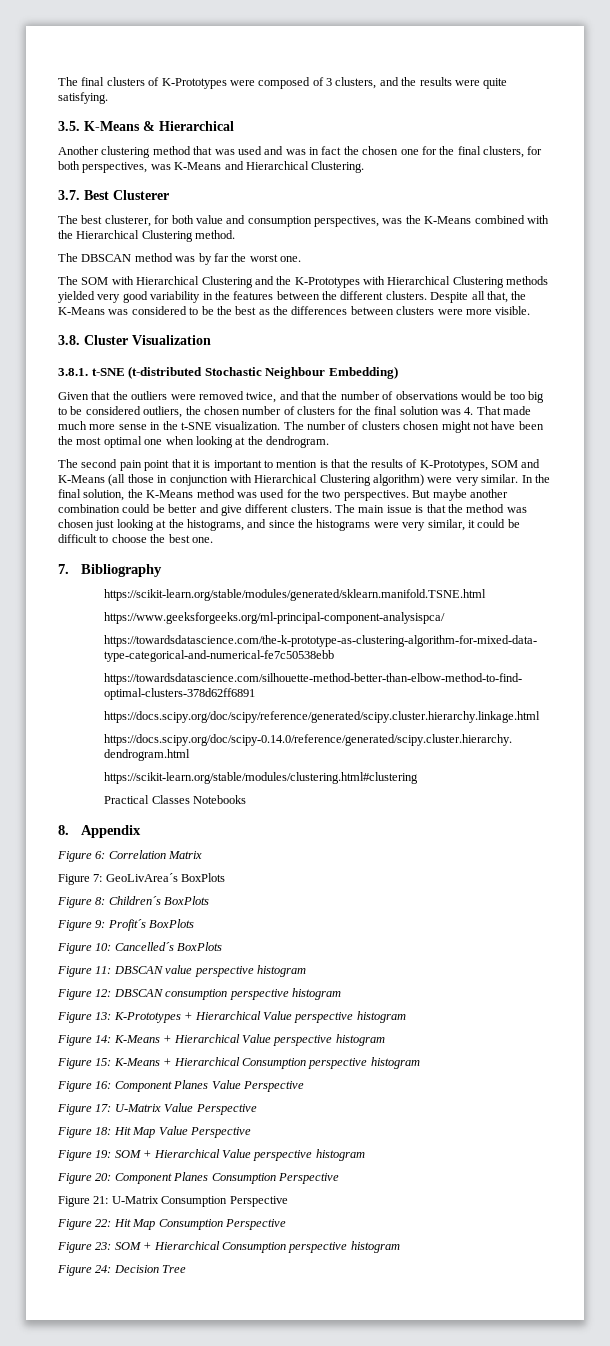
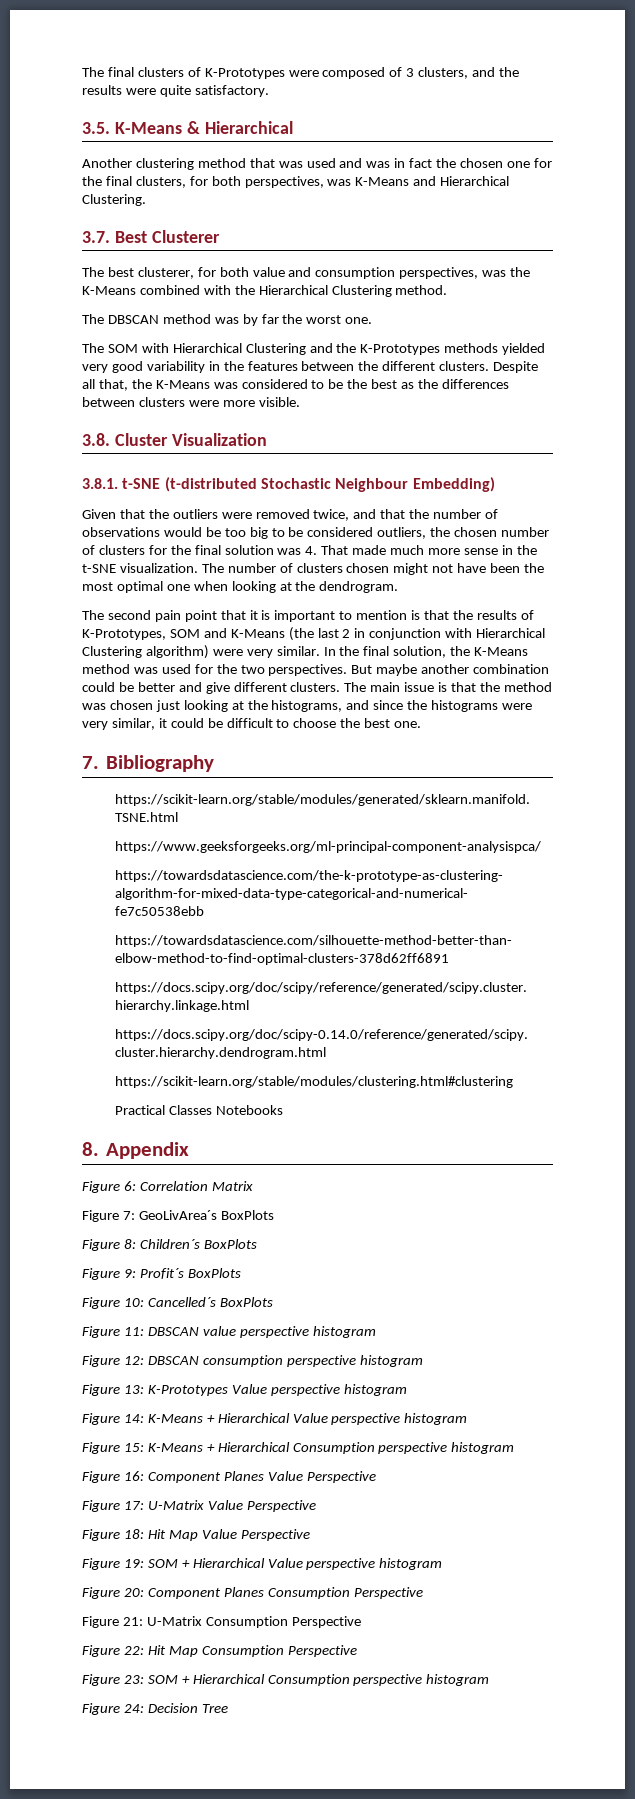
- The final clusters of K-Prototypes were composed of 3 clusters, and the results were quite satisfying.
+ The final clusters of K-Prototypes were composed of 3 clusters, and the results were quite satisfactory.
- The SOM with Hierarchical Clustering and the K-Prototypes with Hierarchical Clustering methods yielded very good variability in the features between the different clusters.
+ The SOM with Hierarchical Clustering and the K-Prototypes methods yielded very good variability in the features between the different clusters.
- The second pain point that it is important to mention is that the results of K-Prototypes, SOM and K-Means (all those in conjunction with Hierarchical Clustering algorithm) were very similar.
+ The second pain point that it is important to mention is that the results of K-Prototypes, SOM and K-Means (the last 2 in conjunction with Hierarchical Clustering algorithm) were very similar.
- Figure 13: K-Prototypes + Hierarchical Value perspective histogram
+ Figure 13: K-Prototypes Value perspective histogram

